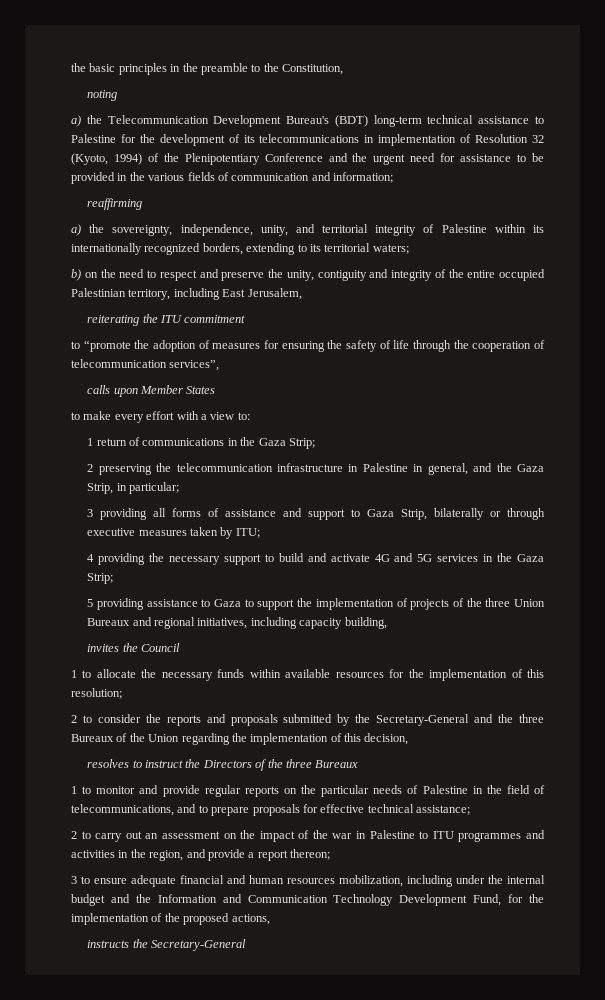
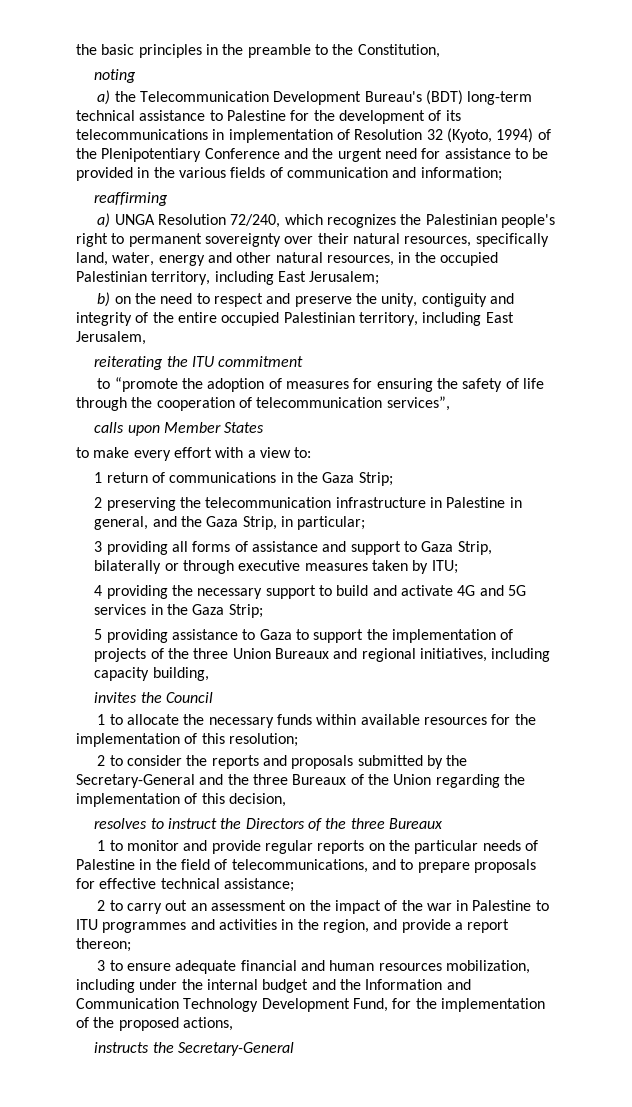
- a) the sovereignty, independence, unity, and territorial integrity of Palestine within its internationally recognized borders, extending to its territorial waters;
+ a) UNGA Resolution 72/240, which recognizes the Palestinian people's right to permanent sovereignty over their natural resources, specifically land, water, energy and other natural resources, in the occupied Palestinian territory, including East Jerusalem;

